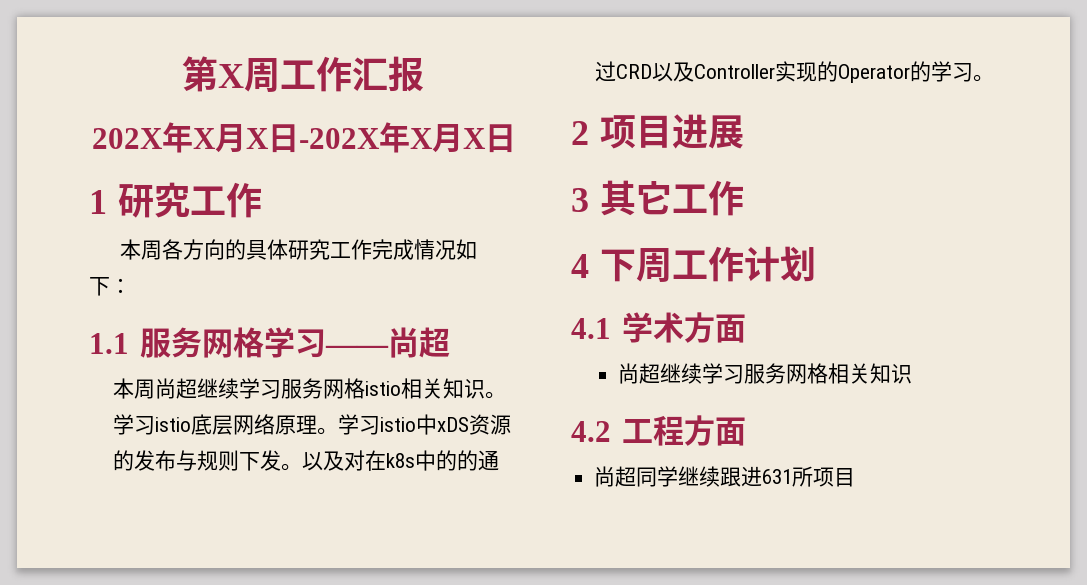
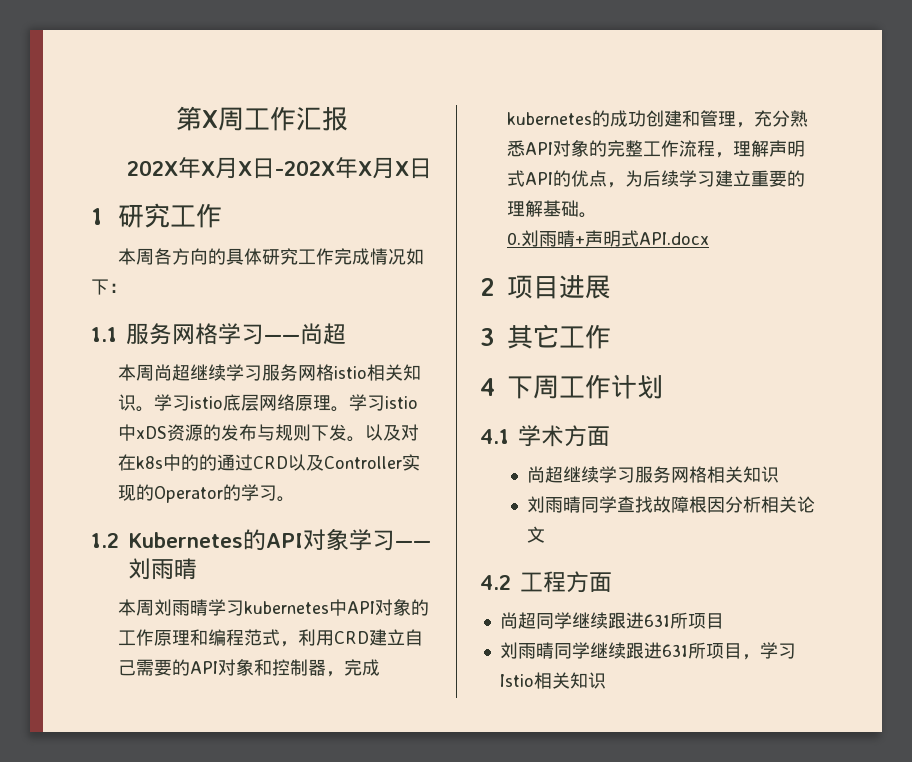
+ 1.2 Kubernetes的API对象学习——刘雨晴
+ 本周刘雨晴学习kubernetes中API对象的工作原理和编程范式，利用CRD建立自己需要的API对象和控制器，完成kubernetes的成功创建和管理，充分熟悉API对象的完整工作流程，理解声明式API的优点，为后续学习建立重要的理解基础。
+ 0.刘雨晴+声明式API.docx
+ 刘雨晴同学查找故障根因分析相关论文
+ 刘雨晴同学继续跟进631所项目，学习Istio相关知识

